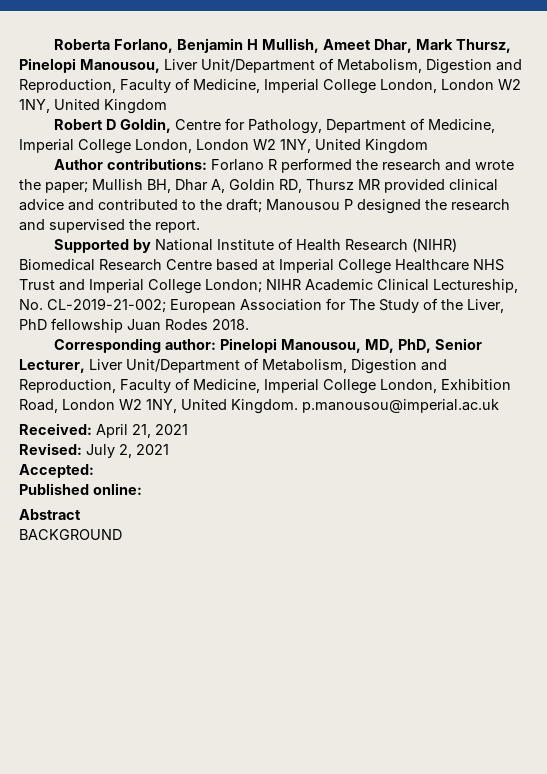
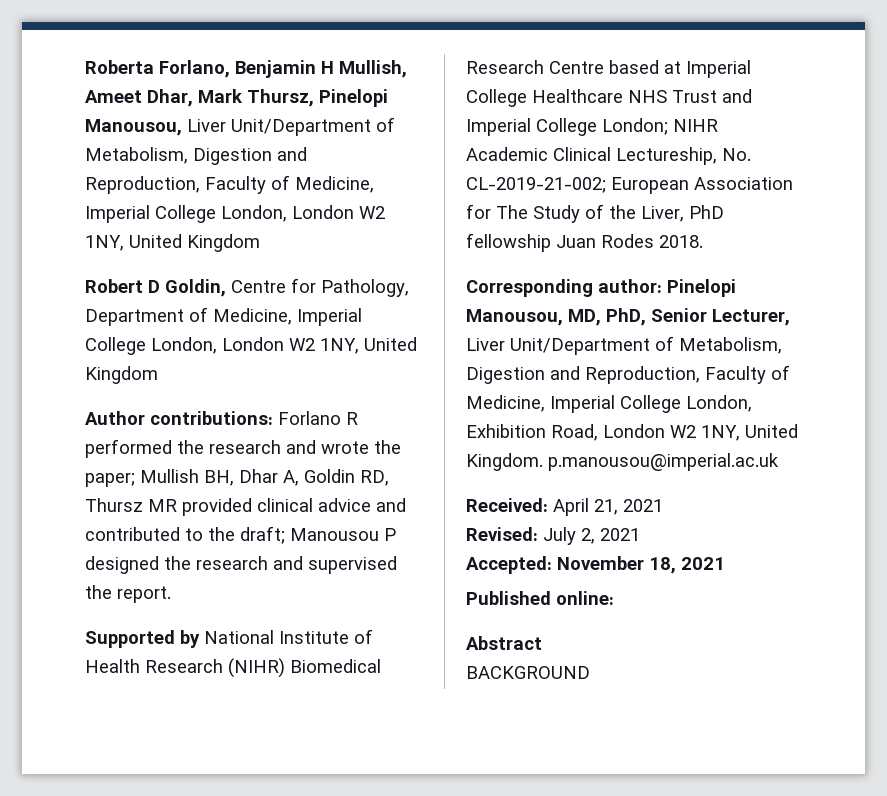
- Accepted:
+ Accepted: November 18, 2021

